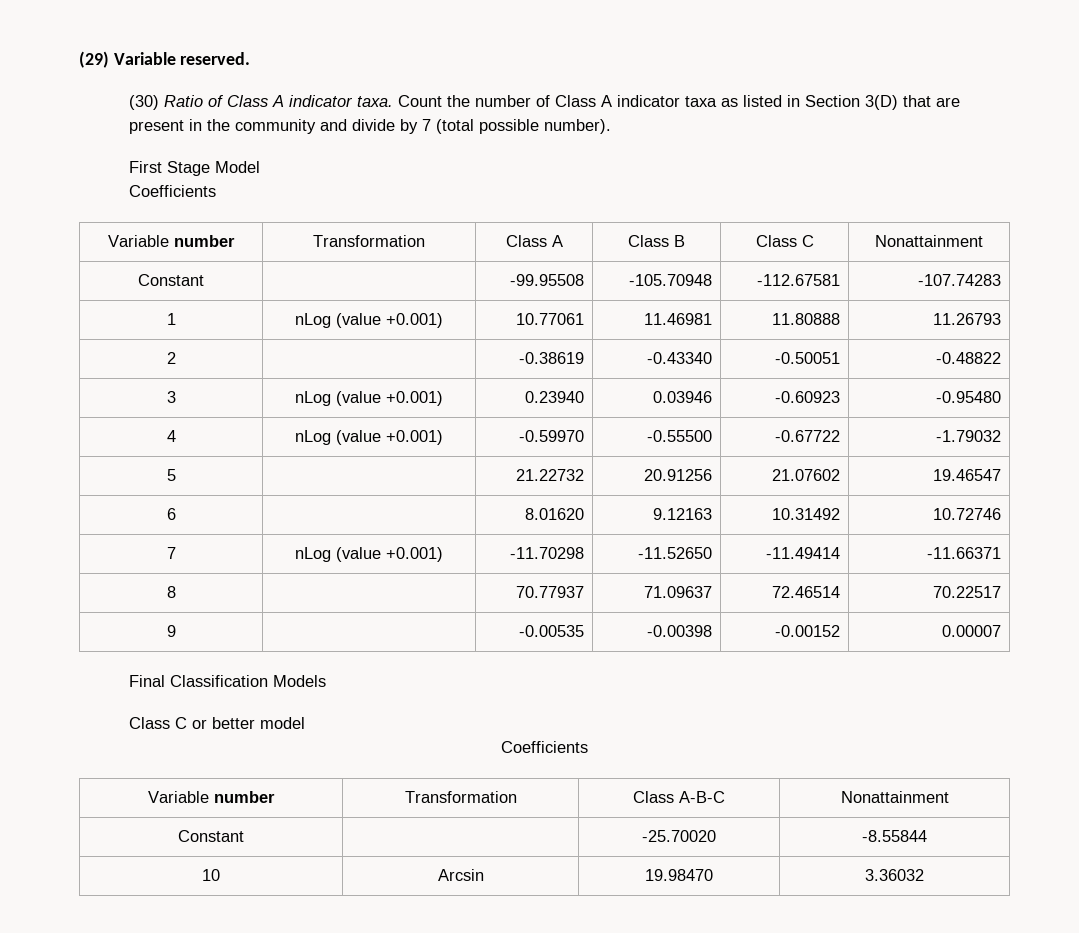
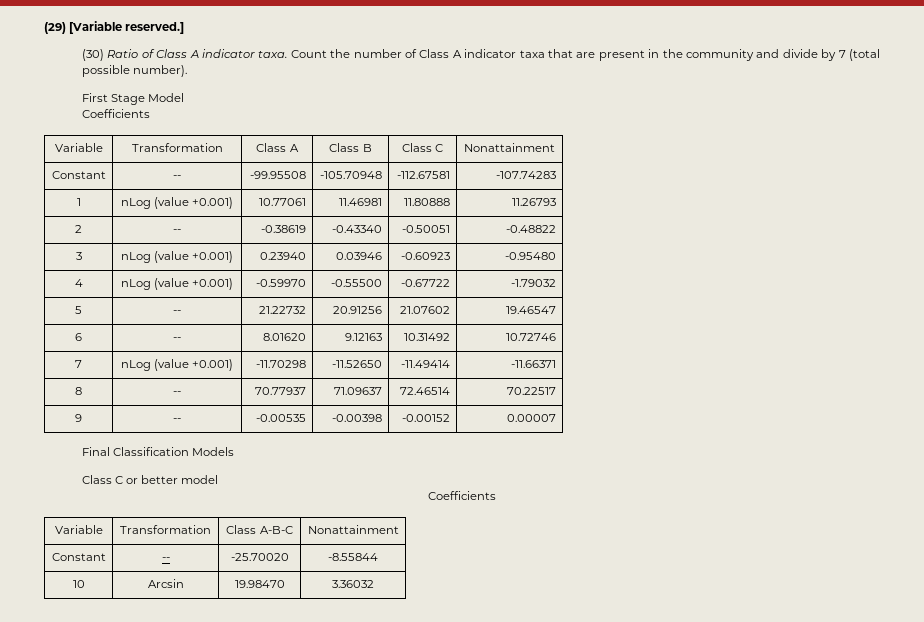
- (29) Variable reserved.
+ (29) [Variable reserved.]
- Count the number of Class A indicator taxa as listed in Section 3(D) that are present in the community and divide by 7 (total possible number).
+ Count the number of Class A indicator taxa that are present in the community and divide by 7 (total possible number).
- Variable number | Transformation | Class A | Class B | Class C | Nonattainment
+ Variable | Transformation | Class A | Class B | Class C | Nonattainment
- Constant | | -99.95508 | -105.70948 | -112.67581 | -107.74283
+ Constant | -- | -99.95508 | -105.70948 | -112.67581 | -107.74283
- 2 | | -0.38619 | -0.43340 | -0.50051 | -0.48822
+ 2 | -- | -0.38619 | -0.43340 | -0.50051 | -0.48822
- 5 | | 21.22732 | 20.91256 | 21.07602 | 19.46547
+ 5 | -- | 21.22732 | 20.91256 | 21.07602 | 19.46547
- 6 | | 8.01620 | 9.12163 | 10.31492 | 10.72746
+ 6 | -- | 8.01620 | 9.12163 | 10.31492 | 10.72746
- 8 | | 70.77937 | 71.09637 | 72.46514 | 70.22517
+ 8 | -- | 70.77937 | 71.09637 | 72.46514 | 70.22517
- 9 | | -0.00535 | -0.00398 | -0.00152 | 0.00007
+ 9 | -- | -0.00535 | -0.00398 | -0.00152 | 0.00007
- Variable number | Transformation | Class A-B-C | Nonattainment
+ Variable | Transformation | Class A-B-C | Nonattainment
- Constant | | -25.70020 | -8.55844
+ Constant | -- | -25.70020 | -8.55844

